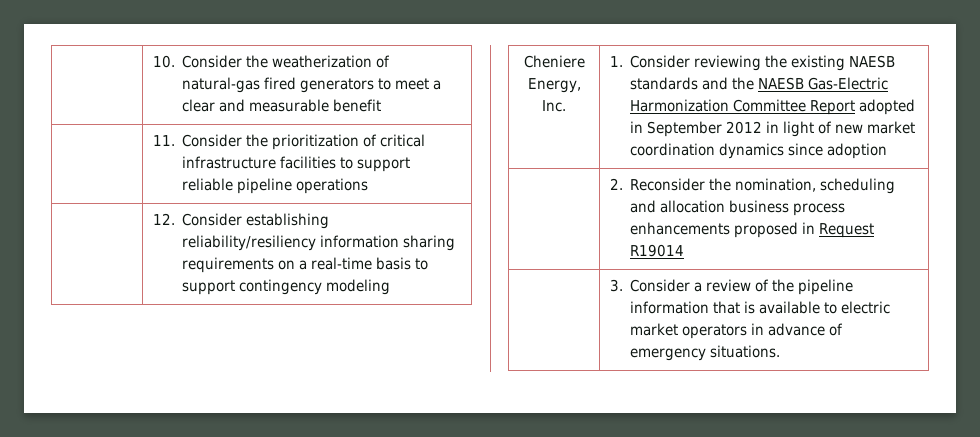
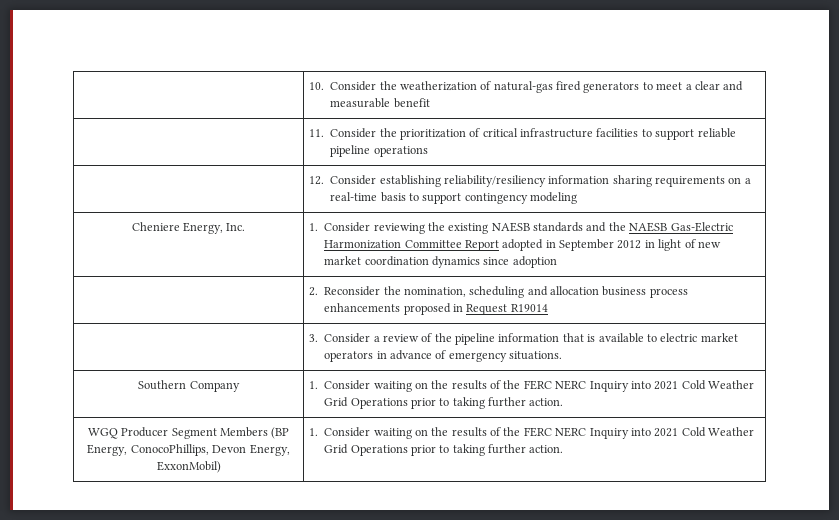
+ Southern Company | 1. Consider waiting on the results of the FERC NERC Inquiry into 2021 Cold Weather Grid Operations prior to taking further action.
+ WGQ Producer Segment Members (BP Energy, ConocoPhillips, Devon Energy, ExxonMobil) | 1. Consider waiting on the results of the FERC NERC Inquiry into 2021 Cold Weather Grid Operations prior to taking further action.

